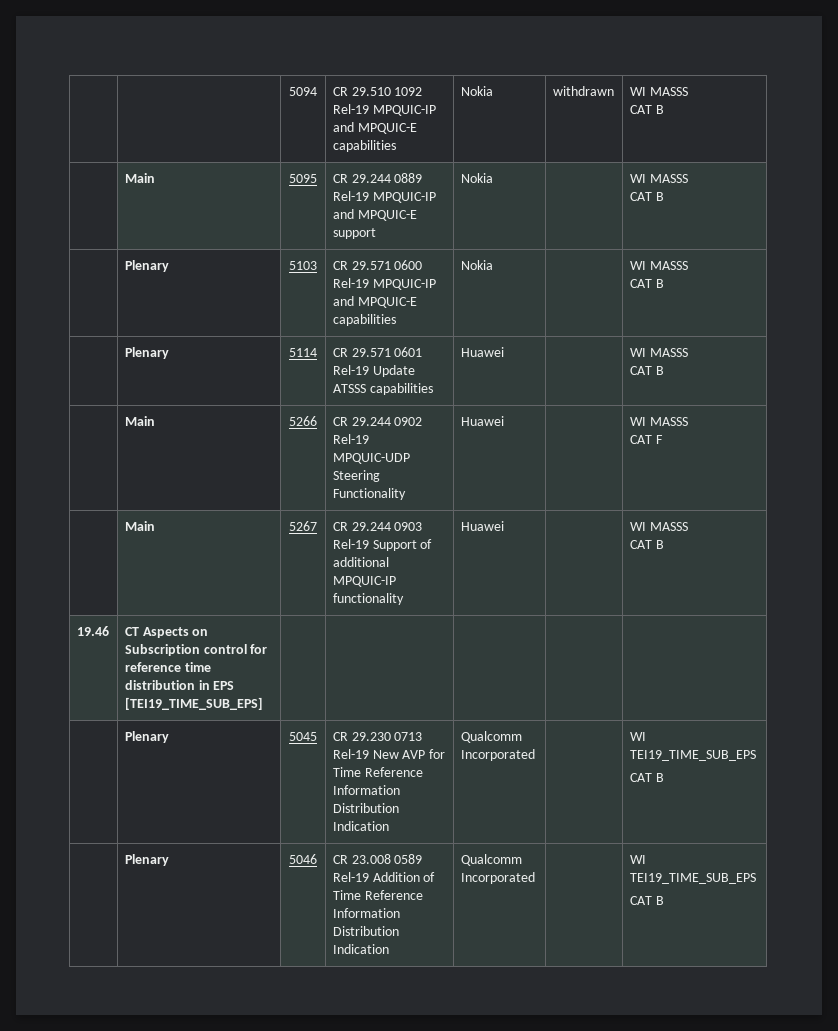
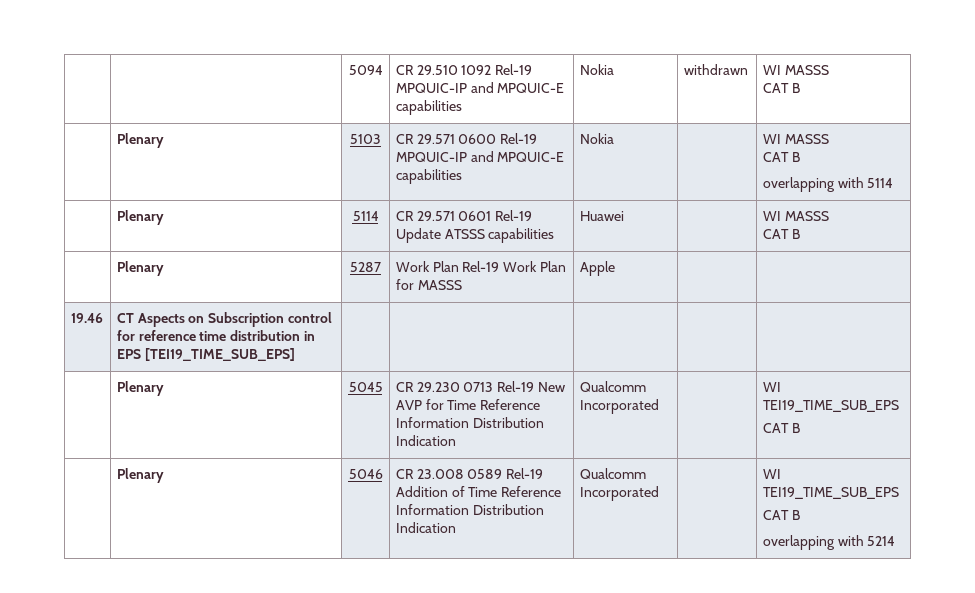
- | Main | 5095 | CR 29.244 0889 Rel-19 MPQUIC-IP and MPQUIC-E support | Nokia | | WI MASSS
- CAT B
  | Plenary | 5103 | CR 29.571 0600 Rel-19 MPQUIC-IP and MPQUIC-E capabilities | Nokia | | WI MASSS
  CAT B
+ overlapping with 5114
- | Main | 5266 | CR 29.244 0902 Rel-19 MPQUIC-UDP Steering Functionality | Huawei | | WI MASSS
- CAT F
- | Main | 5267 | CR 29.244 0903 Rel-19 Support of additional MPQUIC-IP functionality | Huawei | | WI MASSS
- CAT B
+ | Plenary | 5287 | Work Plan Rel-19 Work Plan for MASSS | Apple | |
  | Plenary | 5046 | CR 23.008 0589 Rel-19 Addition of Time Reference Information Distribution Indication | Qualcomm Incorporated | | WI TEI19_TIME_SUB_EPS
  CAT B
+ overlapping with 5214

